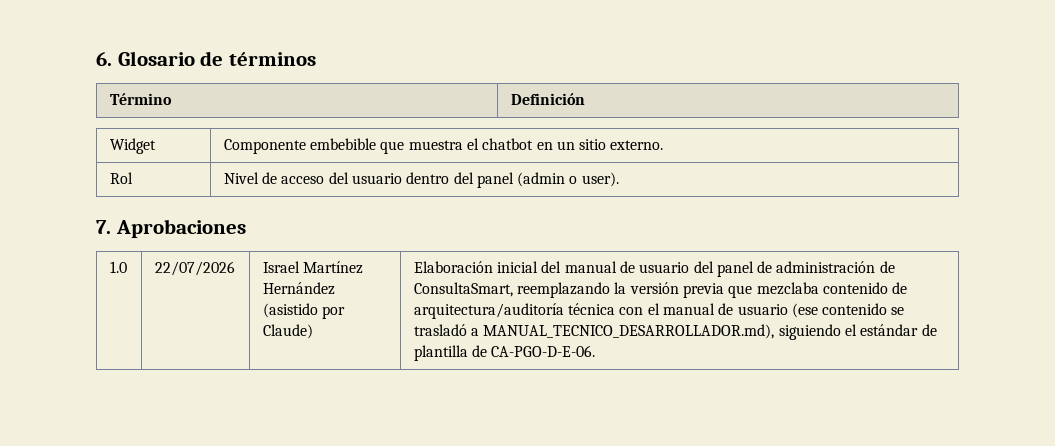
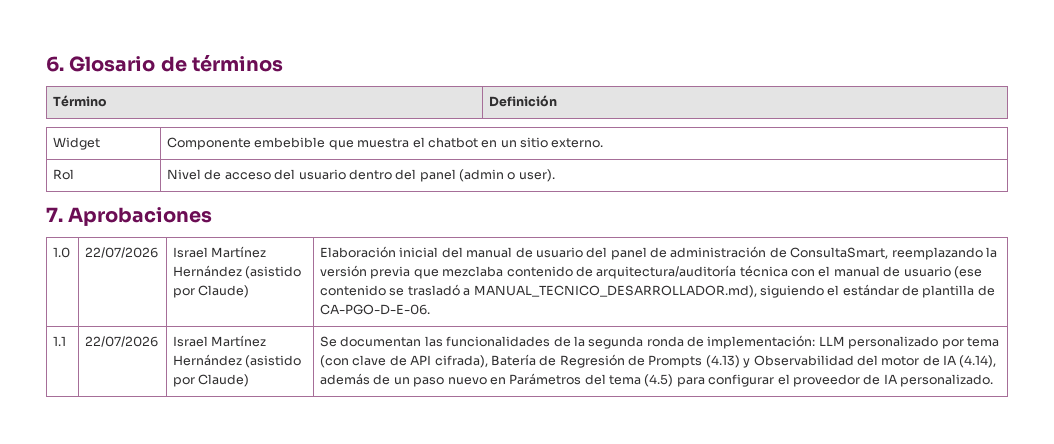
+ 1.1 | 22/07/2026 | Israel Martínez Hernández (asistido por Claude) | Se documentan las funcionalidades de la segunda ronda de implementación: LLM personalizado por tema (con clave de API cifrada), Batería de Regresión de Prompts (4.13) y Observabilidad del motor de IA (4.14), además de un paso nuevo en Parámetros del tema (4.5) para configurar el proveedor de IA personalizado.

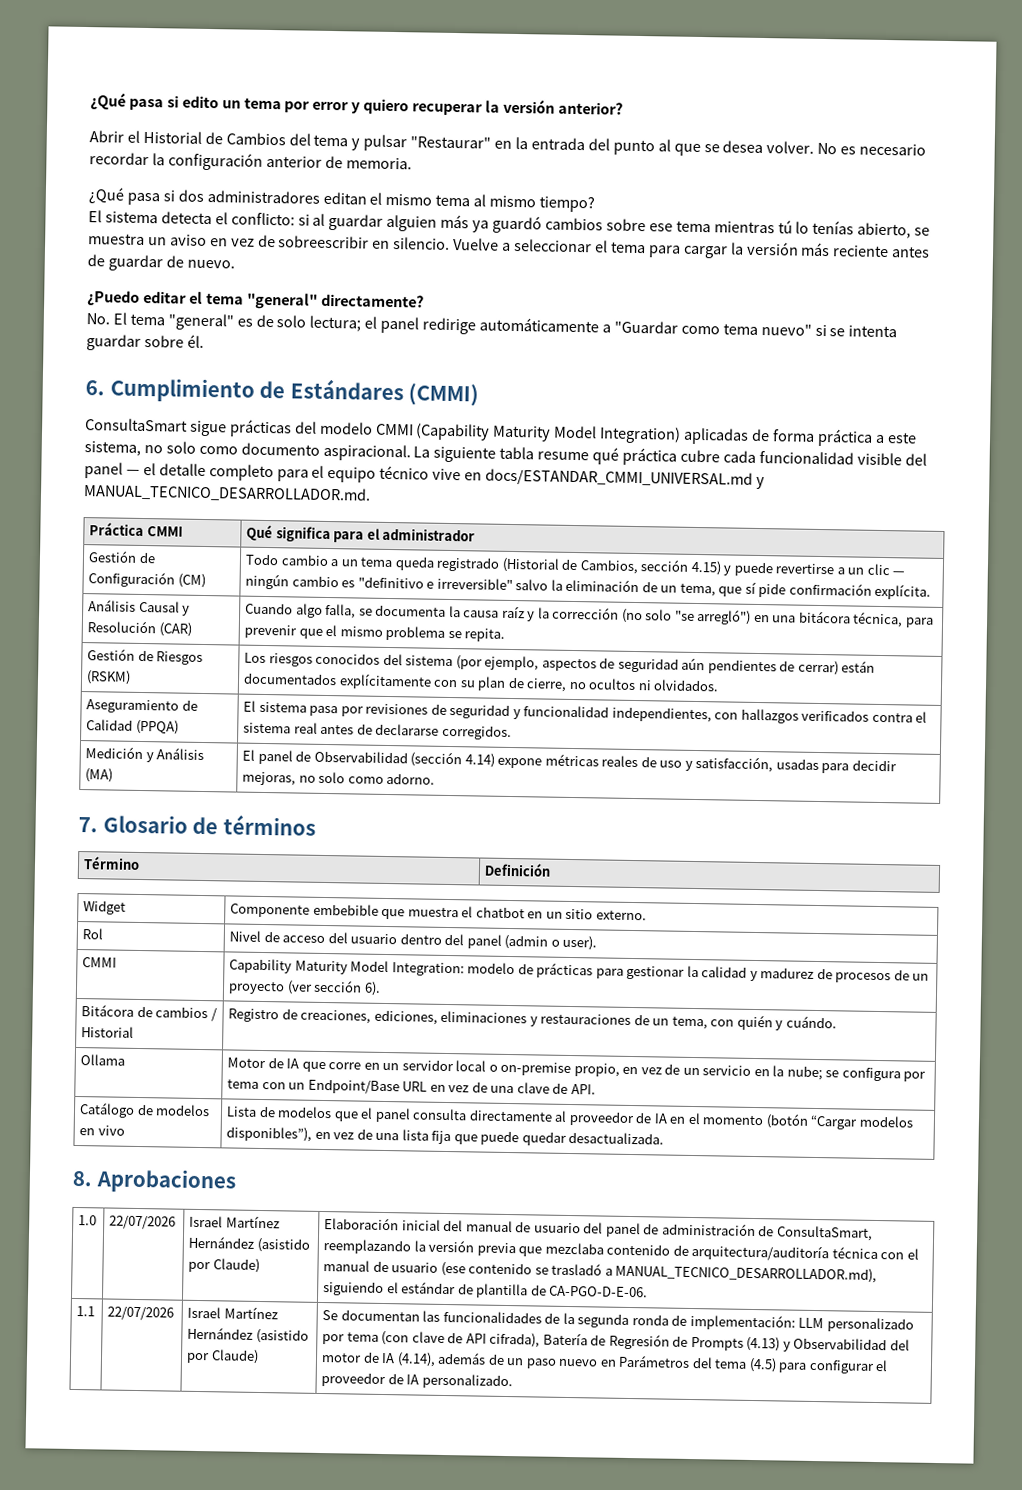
- 6. Glosario de términos
+ ¿Qué pasa si edito un tema por error y quiero recuperar la versión anterior?
+ Abrir el Historial de Cambios del tema y pulsar "Restaurar" en la entrada del punto al que se desea volver. No es necesario recordar la configuración anterior de memoria.
+ ¿Qué pasa si dos administradores editan el mismo tema al mismo tiempo?
+ El sistema detecta el conflicto: si al guardar alguien más ya guardó cambios sobre ese tema mientras tú lo tenías abierto, se muestra un aviso en vez de sobreescribir en silencio. Vuelve a seleccionar el tema para cargar la versión más reciente antes de guardar de nuevo.
+ ¿Puedo editar el tema "general" directamente?
+ No. El tema "general" es de solo lectura; el panel redirige automáticamente a "Guardar como tema nuevo" si se intenta guardar sobre él.
+ 6. Cumplimiento de Estándares (CMMI)
+ ConsultaSmart sigue prácticas del modelo CMMI (Capability Maturity Model Integration) aplicadas de forma práctica a este sistema, no solo como documento aspiracional. La siguiente tabla resume qué práctica cubre cada funcionalidad visible del panel — el detalle completo para el equipo técnico vive en docs/ESTANDAR_CMMI_UNIVERSAL.md y MANUAL_TECNICO_DESARROLLADOR.md.
+ Práctica CMMI | Qué significa para el administrador
+ Gestión de Configuración (CM) | Todo cambio a un tema queda registrado (Historial de Cambios, sección 4.15) y puede revertirse a un clic — ningún cambio es "definitivo e irreversible" salvo la eliminación de un tema, que sí pide confirmación explícita.
+ Análisis Causal y Resolución (CAR) | Cuando algo falla, se documenta la causa raíz y la corrección (no solo "se arregló") en una bitácora técnica, para prevenir que el mismo problema se repita.
+ Gestión de Riesgos (RSKM) | Los riesgos conocidos del sistema (por ejemplo, aspectos de seguridad aún pendientes de cerrar) están documentados explícitamente con su plan de cierre, no ocultos ni olvidados.
+ Aseguramiento de Calidad (PPQA) | El sistema pasa por revisiones de seguridad y funcionalidad independientes, con hallazgos verificados contra el sistema real antes de declararse corregidos.
+ Medición y Análisis (MA) | El panel de Observabilidad (sección 4.14) expone métricas reales de uso y satisfacción, usadas para decidir mejoras, no solo como adorno.
+ 7. Glosario de términos
- 7. Aprobaciones
+ CMMI | Capability Maturity Model Integration: modelo de prácticas para gestionar la calidad y madurez de procesos de un proyecto (ver sección 6).
+ Bitácora de cambios / Historial | Registro de creaciones, ediciones, eliminaciones y restauraciones de un tema, con quién y cuándo.
+ Ollama | Motor de IA que corre en un servidor local o on-premise propio, en vez de un servicio en la nube; se configura por tema con un Endpoint/Base URL en vez de una clave de API.
+ Catálogo de modelos en vivo | Lista de modelos que el panel consulta directamente al proveedor de IA en el momento (botón “Cargar modelos disponibles”), en vez de una lista fija que puede quedar desactualizada.
+ 8. Aprobaciones

